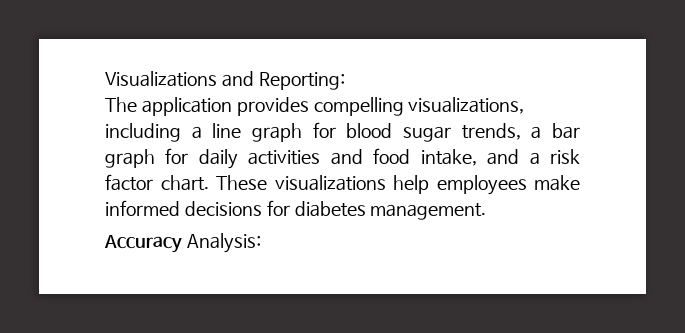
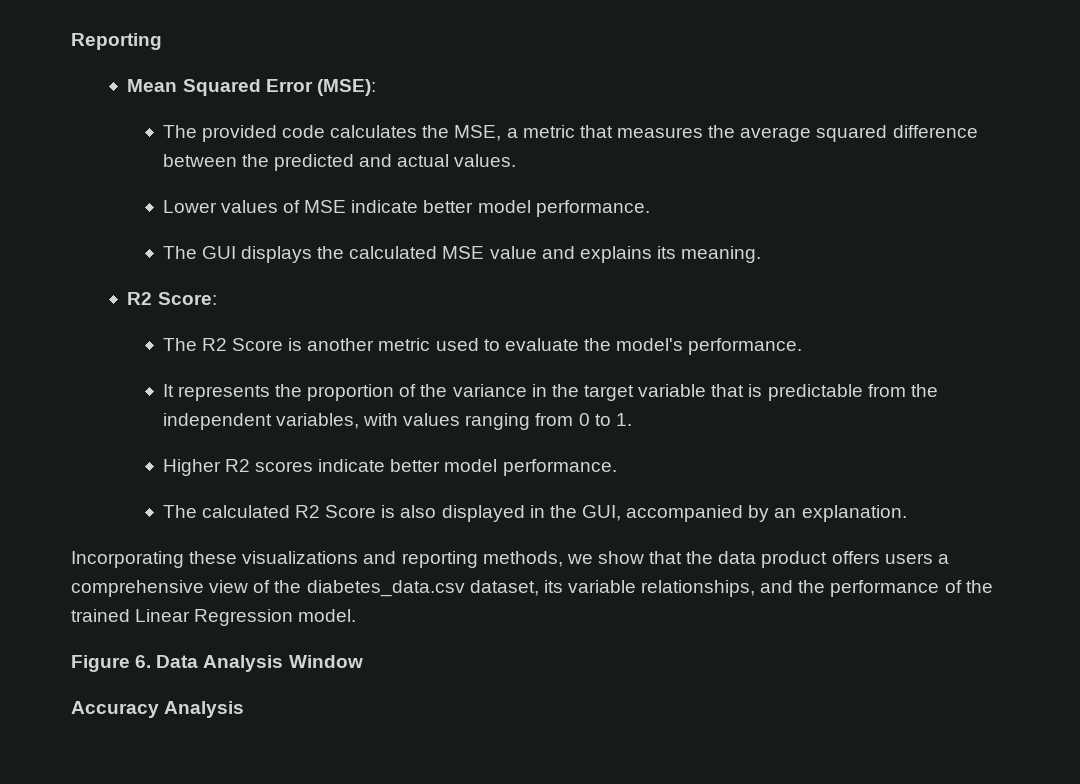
- Visualizations and Reporting:
- The application provides compelling visualizations, including a line graph for blood sugar trends, a bar graph for daily activities and food intake, and a risk factor chart. These visualizations help employees make informed decisions for diabetes management.
+ Reporting
+ Mean Squared Error (MSE):
+ The provided code calculates the MSE, a metric that measures the average squared difference between the predicted and actual values.
+ Lower values of MSE indicate better model performance.
+ The GUI displays the calculated MSE value and explains its meaning.
+ R2 Score:
+ The R2 Score is another metric used to evaluate the model's performance.
+ It represents the proportion of the variance in the target variable that is predictable from the independent variables, with values ranging from 0 to 1.
+ Higher R2 scores indicate better model performance.
+ The calculated R2 Score is also displayed in the GUI, accompanied by an explanation.
+ Incorporating these visualizations and reporting methods, we show that the data product offers users a comprehensive view of the diabetes_data.csv dataset, its variable relationships, and the performance of the trained Linear Regression model.
+ Figure 6. Data Analysis Window
- Accuracy Analysis:
+ Accuracy Analysis

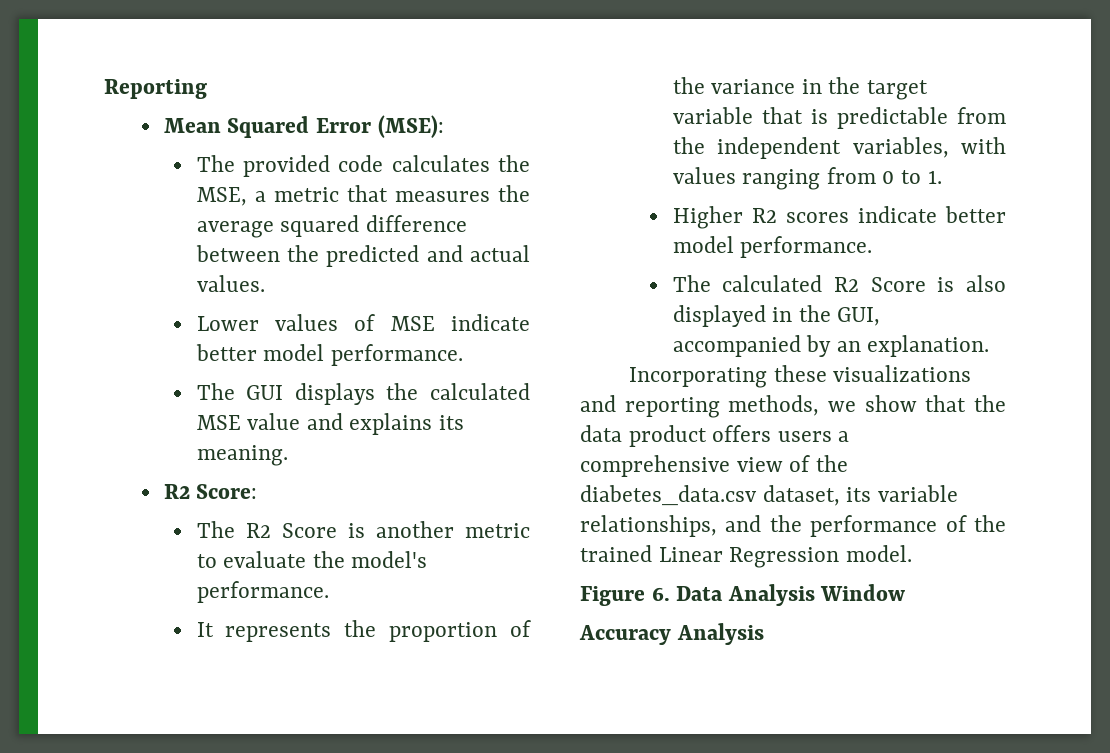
- The R2 Score is another metric used to evaluate the model's performance.
+ The R2 Score is another metric to evaluate the model's performance.

